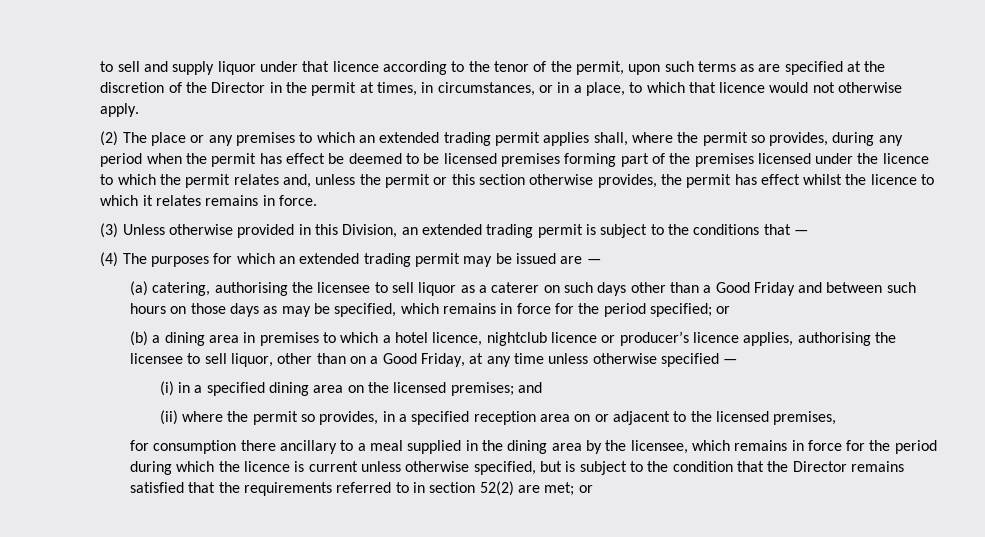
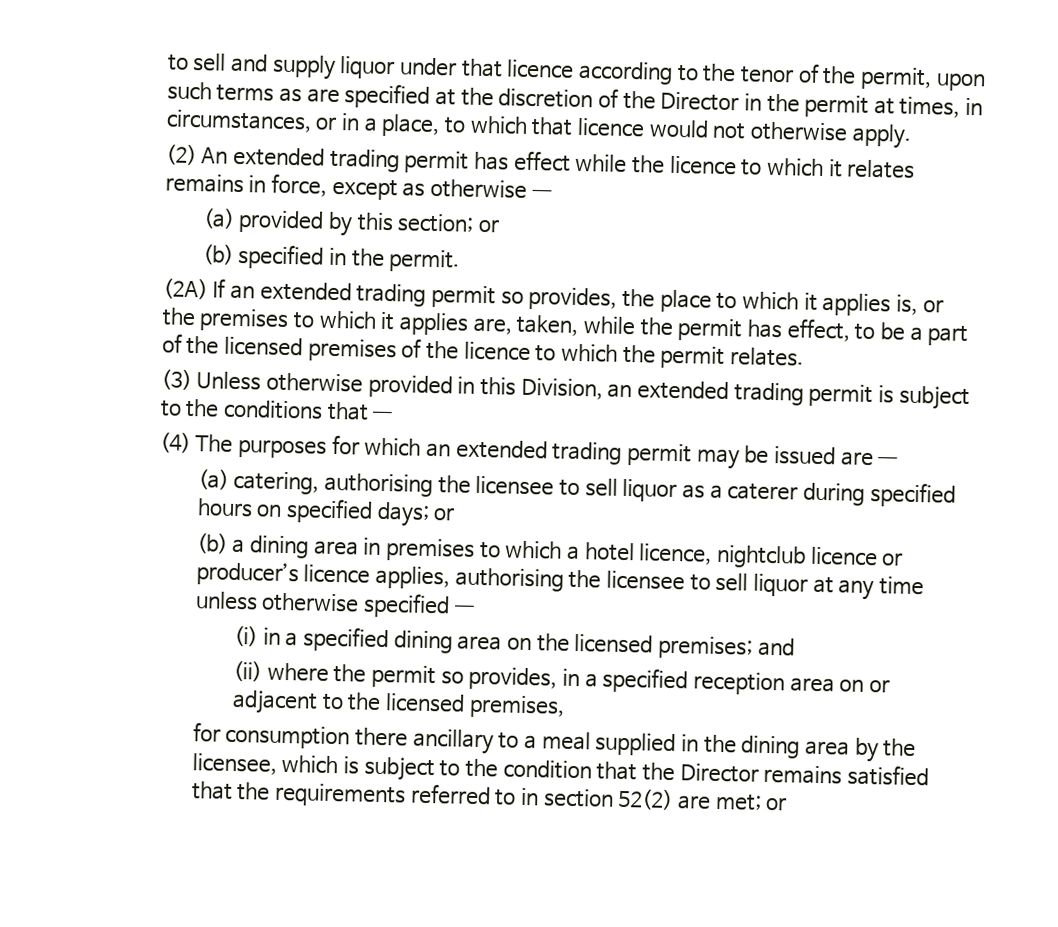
- (2) The place or any premises to which an extended trading permit applies shall, where the permit so provides, during any period when the permit has effect be deemed to be licensed premises forming part of the premises licensed under the licence to which the permit relates and, unless the permit or this section otherwise provides, the permit has effect whilst the licence to which it relates remains in force.
+ (2) An extended trading permit has effect while the licence to which it relates remains in force, except as otherwise —
+ (a) provided by this section; or
+ (b) specified in the permit.
+ (2A) If an extended trading permit so provides, the place to which it applies is, or the premises to which it applies are, taken, while the permit has effect, to be a part of the licensed premises of the licence to which the permit relates.
- (a) catering, authorising the licensee to sell liquor as a caterer on such days other than a Good Friday and between such hours on those days as may be specified, which remains in force for the period specified; or
+ (a) catering, authorising the licensee to sell liquor as a caterer during specified hours on specified days; or
- (b) a dining area in premises to which a hotel licence, nightclub licence or producer’s licence applies, authorising the licensee to sell liquor, other than on a Good Friday, at any time unless otherwise specified —
+ (b) a dining area in premises to which a hotel licence, nightclub licence or producer’s licence applies, authorising the licensee to sell liquor at any time unless otherwise specified —
- for consumption there ancillary to a meal supplied in the dining area by the licensee, which remains in force for the period during which the licence is current unless otherwise specified, but is subject to the condition that the Director remains satisfied that the requirements referred to in section 52(2) are met; or
+ for consumption there ancillary to a meal supplied in the dining area by the licensee, which is subject to the condition that the Director remains satisfied that the requirements referred to in section 52(2) are met; or

